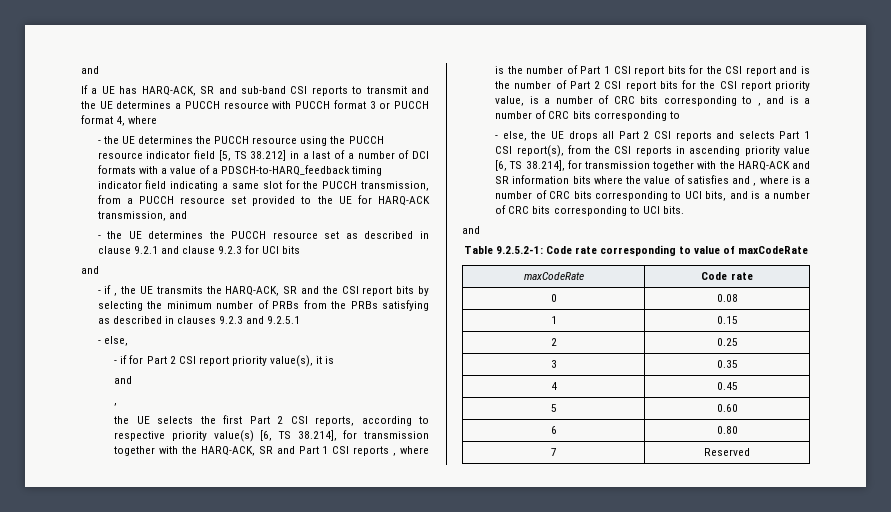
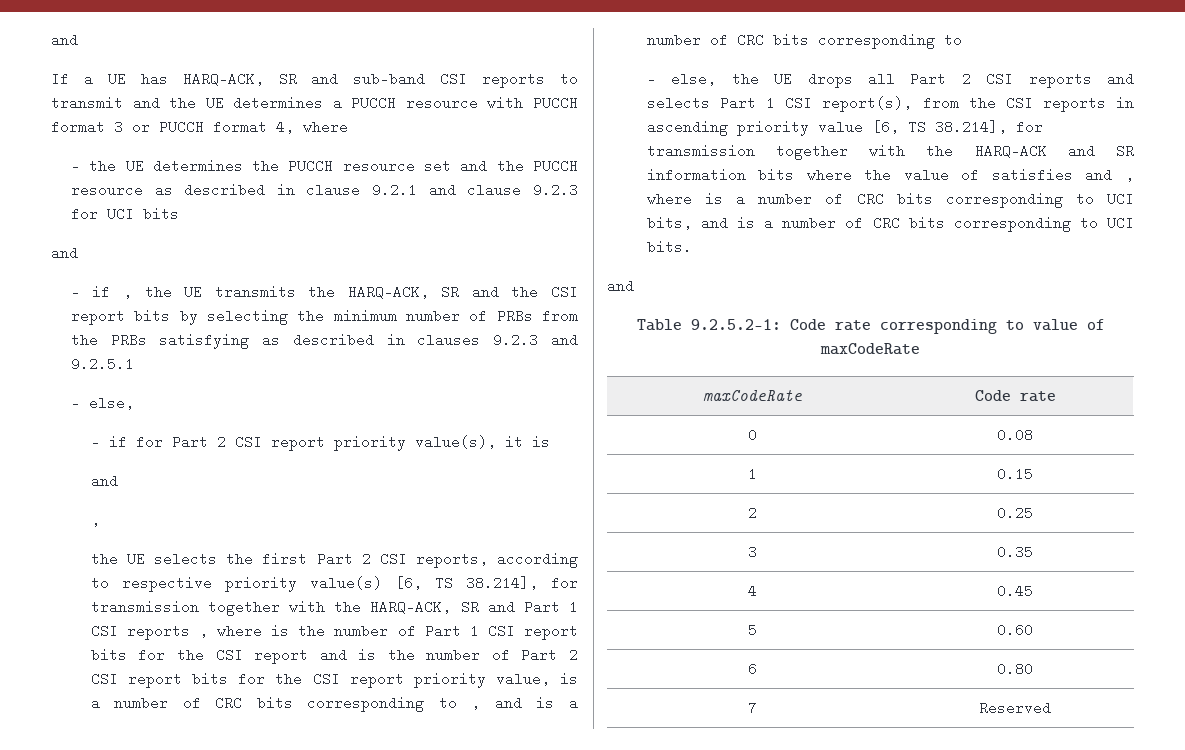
- - the UE determines the PUCCH resource using the PUCCH resource indicator field [5, TS 38.212] in a last of a number of DCI formats with a value of a PDSCH-to-HARQ_feedback timing indicator field indicating a same slot for the PUCCH transmission, from a PUCCH resource set provided to the UE for HARQ-ACK transmission, and
- - the UE determines the PUCCH resource set as described in clause 9.2.1 and clause 9.2.3 for UCI bits
+ - the UE determines the PUCCH resource set and the PUCCH resource as described in clause 9.2.1 and clause 9.2.3 for UCI bits

